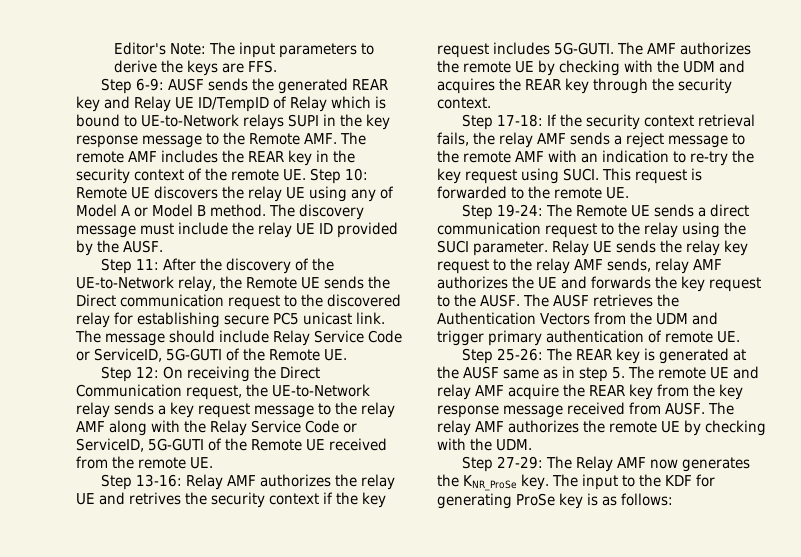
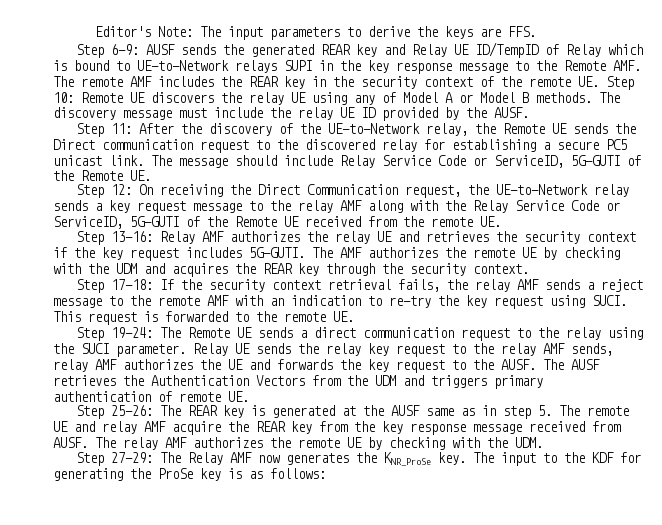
- Remote UE discovers the relay UE using any of Model A or Model B method.
+ Remote UE discovers the relay UE using any of Model A or Model B methods.
- Step 11: After the discovery of the UE-to-Network relay, the Remote UE sends the Direct communication request to the discovered relay for establishing secure PC5 unicast link.
+ Step 11: After the discovery of the UE-to-Network relay, the Remote UE sends the Direct communication request to the discovered relay for establishing a secure PC5 unicast link.
- Step 13-16: Relay AMF authorizes the relay UE and retrives the security context if the key request includes 5G-GUTI.
+ Step 13-16: Relay AMF authorizes the relay UE and retrieves the security context if the key request includes 5G-GUTI.
- The AUSF retrieves the Authentication Vectors from the UDM and trigger primary authentication of remote UE.
+ The AUSF retrieves the Authentication Vectors from the UDM and triggers primary authentication of remote UE.
- The input to the KDF for generating ProSe key is as follows:
+ The input to the KDF for generating the ProSe key is as follows:

